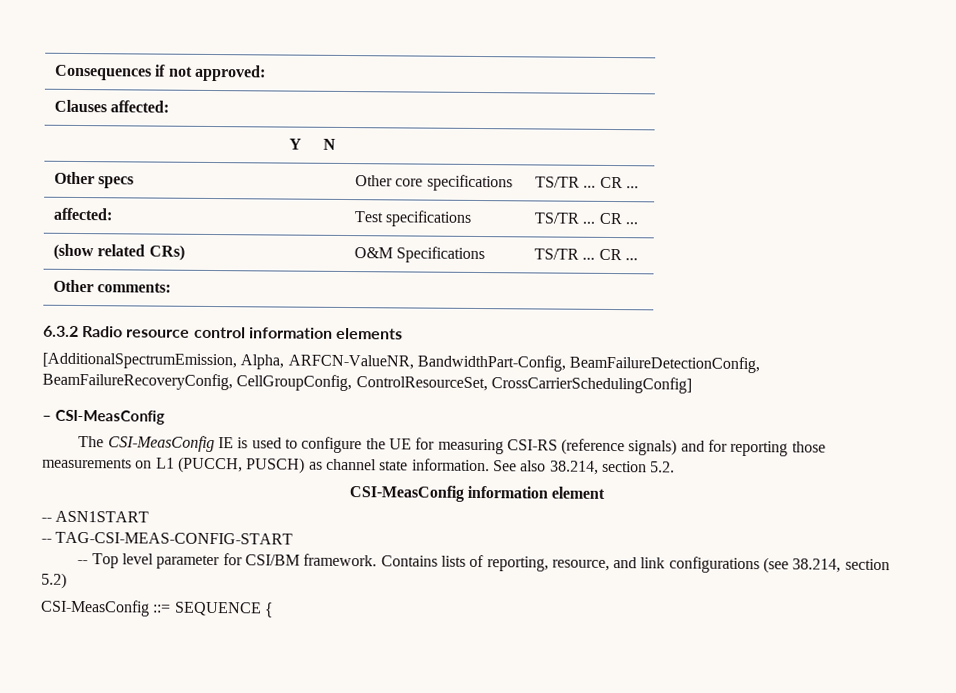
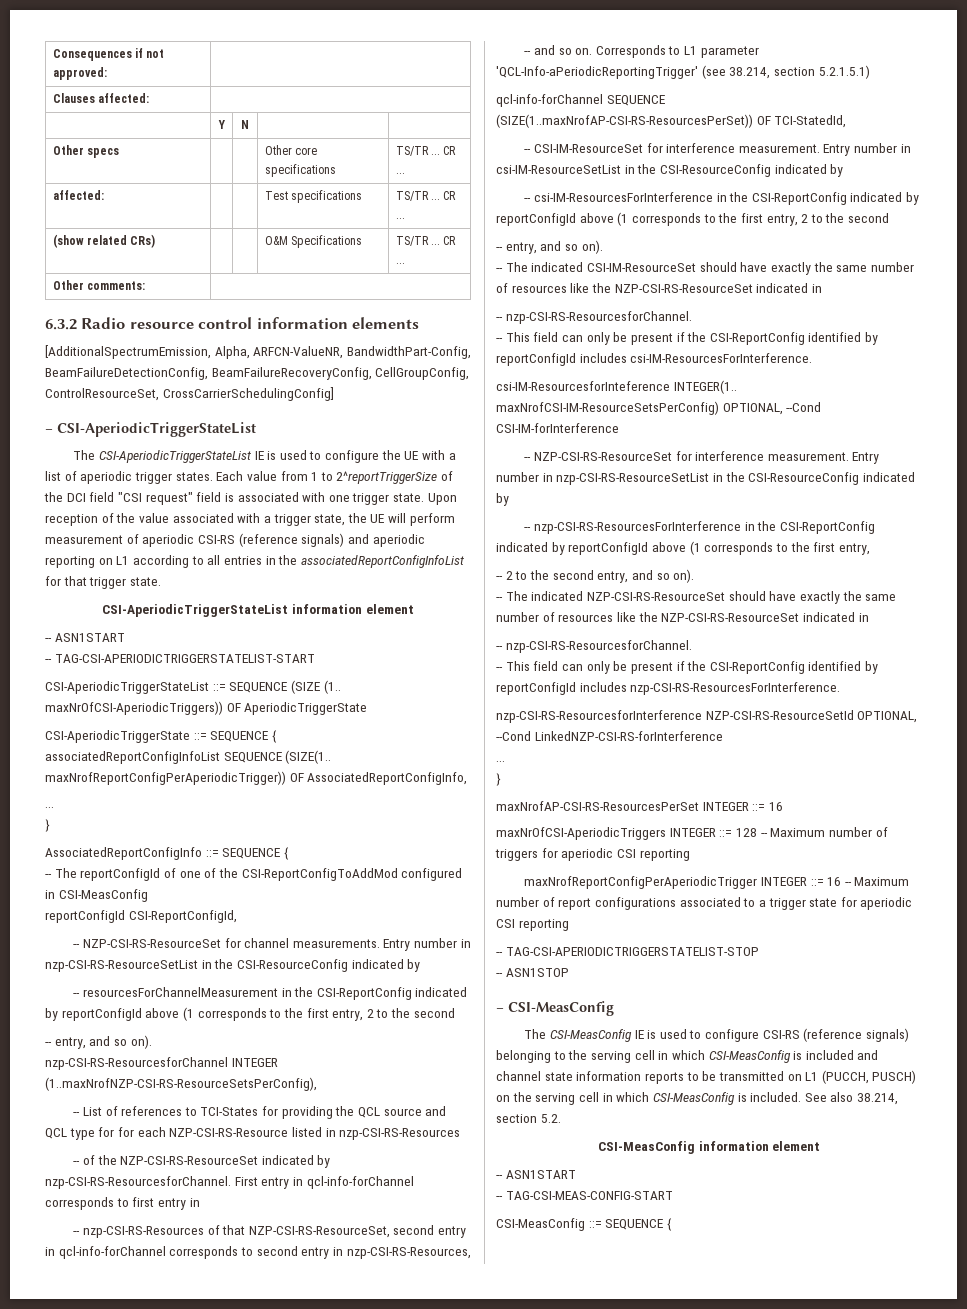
+ – CSI-AperiodicTriggerStateList
+ The CSI-AperiodicTriggerStateList IE is used to configure the UE with a list of aperiodic trigger states. Each value from 1 to 2^reportTriggerSize of the DCI field "CSI request" field is associated with one trigger state. Upon reception of the value associated with a trigger state, the UE will perform measurement of aperiodic CSI-RS (reference signals) and aperiodic reporting on L1 according to all entries in the associatedReportConfigInfoList for that trigger state.
+ CSI-AperiodicTriggerStateList information element
+ -- ASN1START
+ -- TAG-CSI-APERIODICTRIGGERSTATELIST-START
+ CSI-AperiodicTriggerStateList ::= SEQUENCE (SIZE (1.. maxNrOfCSI-AperiodicTriggers)) OF AperiodicTriggerState
+ CSI-AperiodicTriggerState ::= SEQUENCE {
+ associatedReportConfigInfoList SEQUENCE (SIZE(1.. maxNrofReportConfigPerAperiodicTrigger)) OF AssociatedReportConfigInfo,
+ ...
+ }
+ AssociatedReportConfigInfo ::= SEQUENCE {
+ -- The reportConfigId of one of the CSI-ReportConfigToAddMod configured in CSI-MeasConfig
+ reportConfigId CSI-ReportConfigId,
+ -- NZP-CSI-RS-ResourceSet for channel measurements. Entry number in nzp-CSI-RS-ResourceSetList in the CSI-ResourceConfig indicated by
+ -- resourcesForChannelMeasurement in the CSI-ReportConfig indicated by reportConfigId above (1 corresponds to the first entry, 2 to the second
+ -- entry, and so on).
+ nzp-CSI-RS-ResourcesforChannel INTEGER (1..maxNrofNZP-CSI-RS-ResourceSetsPerConfig),
+ -- List of references to TCI-States for providing the QCL source and QCL type for for each NZP-CSI-RS-Resource listed in nzp-CSI-RS-Resources
+ -- of the NZP-CSI-RS-ResourceSet indicated by nzp-CSI-RS-ResourcesforChannel. First entry in qcl-info-forChannel corresponds to first entry in
+ -- nzp-CSI-RS-Resources of that NZP-CSI-RS-ResourceSet, second entry in qcl-info-forChannel corresponds to second entry in nzp-CSI-RS-Resources,
+ -- and so on. Corresponds to L1 parameter 'QCL-Info-aPeriodicReportingTrigger' (see 38.214, section 5.2.1.5.1)
+ qcl-info-forChannel SEQUENCE (SIZE(1..maxNrofAP-CSI-RS-ResourcesPerSet)) OF TCI-StatedId,
+ -- CSI-IM-ResourceSet for interference measurement. Entry number in csi-IM-ResourceSetList in the CSI-ResourceConfig indicated by
+ -- csi-IM-ResourcesForInterference in the CSI-ReportConfig indicated by reportConfigId above (1 corresponds to the first entry, 2 to the second
+ -- entry, and so on).
+ -- The indicated CSI-IM-ResourceSet should have exactly the same number of resources like the NZP-CSI-RS-ResourceSet indicated in
+ -- nzp-CSI-RS-ResourcesforChannel.
+ -- This field can only be present if the CSI-ReportConfig identified by reportConfigId includes csi-IM-ResourcesForInterference.
+ csi-IM-ResourcesforInteference INTEGER(1.. maxNrofCSI-IM-ResourceSetsPerConfig) OPTIONAL, --Cond CSI-IM-forInterference
+ -- NZP-CSI-RS-ResourceSet for interference measurement. Entry number in nzp-CSI-RS-ResourceSetList in the CSI-ResourceConfig indicated by
+ -- nzp-CSI-RS-ResourcesForInterference in the CSI-ReportConfig indicated by reportConfigId above (1 corresponds to the first entry,
+ -- 2 to the second entry, and so on).
+ -- The indicated NZP-CSI-RS-ResourceSet should have exactly the same number of resources like the NZP-CSI-RS-ResourceSet indicated in
+ -- nzp-CSI-RS-ResourcesforChannel.
+ -- This field can only be present if the CSI-ReportConfig identified by reportConfigId includes nzp-CSI-RS-ResourcesForInterference.
+ nzp-CSI-RS-ResourcesforInterference NZP-CSI-RS-ResourceSetId OPTIONAL, --Cond LinkedNZP-CSI-RS-forInterference
+ ...
+ }
+ maxNrofAP-CSI-RS-ResourcesPerSet INTEGER ::= 16
+ maxNrOfCSI-AperiodicTriggers INTEGER ::= 128 -- Maximum number of triggers for aperiodic CSI reporting
+ maxNrofReportConfigPerAperiodicTrigger INTEGER ::= 16 -- Maximum number of report configurations associated to a trigger state for aperiodic CSI reporting
+ -- TAG-CSI-APERIODICTRIGGERSTATELIST-STOP
+ -- ASN1STOP
- The CSI-MeasConfig IE is used to configure the UE for measuring CSI-RS (reference signals) and for reporting those measurements on L1 (PUCCH, PUSCH) as channel state information.
+ The CSI-MeasConfig IE is used to configure CSI-RS (reference signals) belonging to the serving cell in which CSI-MeasConfig is included and channel state information reports to be transmitted on L1 (PUCCH, PUSCH) on the serving cell in which CSI-MeasConfig is included.
- -- Top level parameter for CSI/BM framework. Contains lists of reporting, resource, and link configurations (see 38.214, section 5.2)

